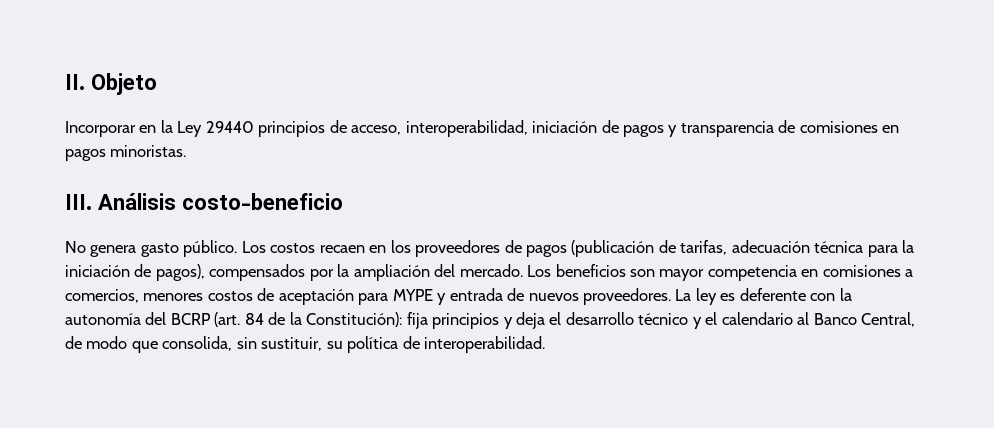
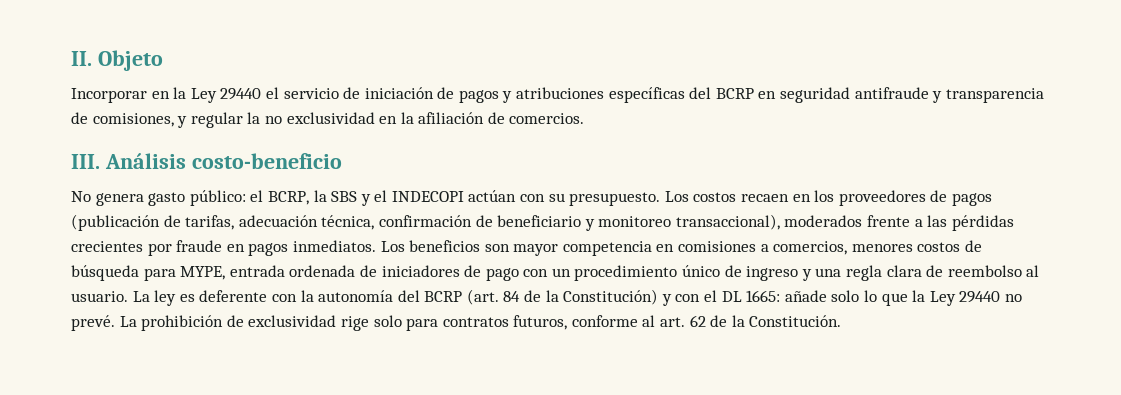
- Incorporar en la Ley 29440 principios de acceso, interoperabilidad, iniciación de pagos y transparencia de comisiones en pagos minoristas.
+ Incorporar en la Ley 29440 el servicio de iniciación de pagos y atribuciones específicas del BCRP en seguridad antifraude y transparencia de comisiones, y regular la no exclusividad en la afiliación de comercios.
- No genera gasto público.
+ No genera gasto público: el BCRP, la SBS y el INDECOPI actúan con su presupuesto.
- Los costos recaen en los proveedores de pagos (publicación de tarifas, adecuación técnica para la iniciación de pagos), compensados por la ampliación del mercado.
+ Los costos recaen en los proveedores de pagos (publicación de tarifas, adecuación técnica, confirmación de beneficiario y monitoreo transaccional), moderados frente a las pérdidas crecientes por fraude en pagos inmediatos.
- Los beneficios son mayor competencia en comisiones a comercios, menores costos de aceptación para MYPE y entrada de nuevos proveedores.
+ Los beneficios son mayor competencia en comisiones a comercios, menores costos de búsqueda para MYPE, entrada ordenada de iniciadores de pago con un procedimiento único de ingreso y una regla clara de reembolso al usuario.
- La ley es deferente con la autonomía del BCRP (art. 84 de la Constitución): fija principios y deja el desarrollo técnico y el calendario al Banco Central, de modo que consolida, sin sustituir, su política de interoperabilidad.
+ La ley es deferente con la autonomía del BCRP (art. 84 de la Constitución) y con el DL 1665: añade solo lo que la Ley 29440 no prevé. La prohibición de exclusividad rige solo para contratos futuros, conforme al art. 62 de la Constitución.

